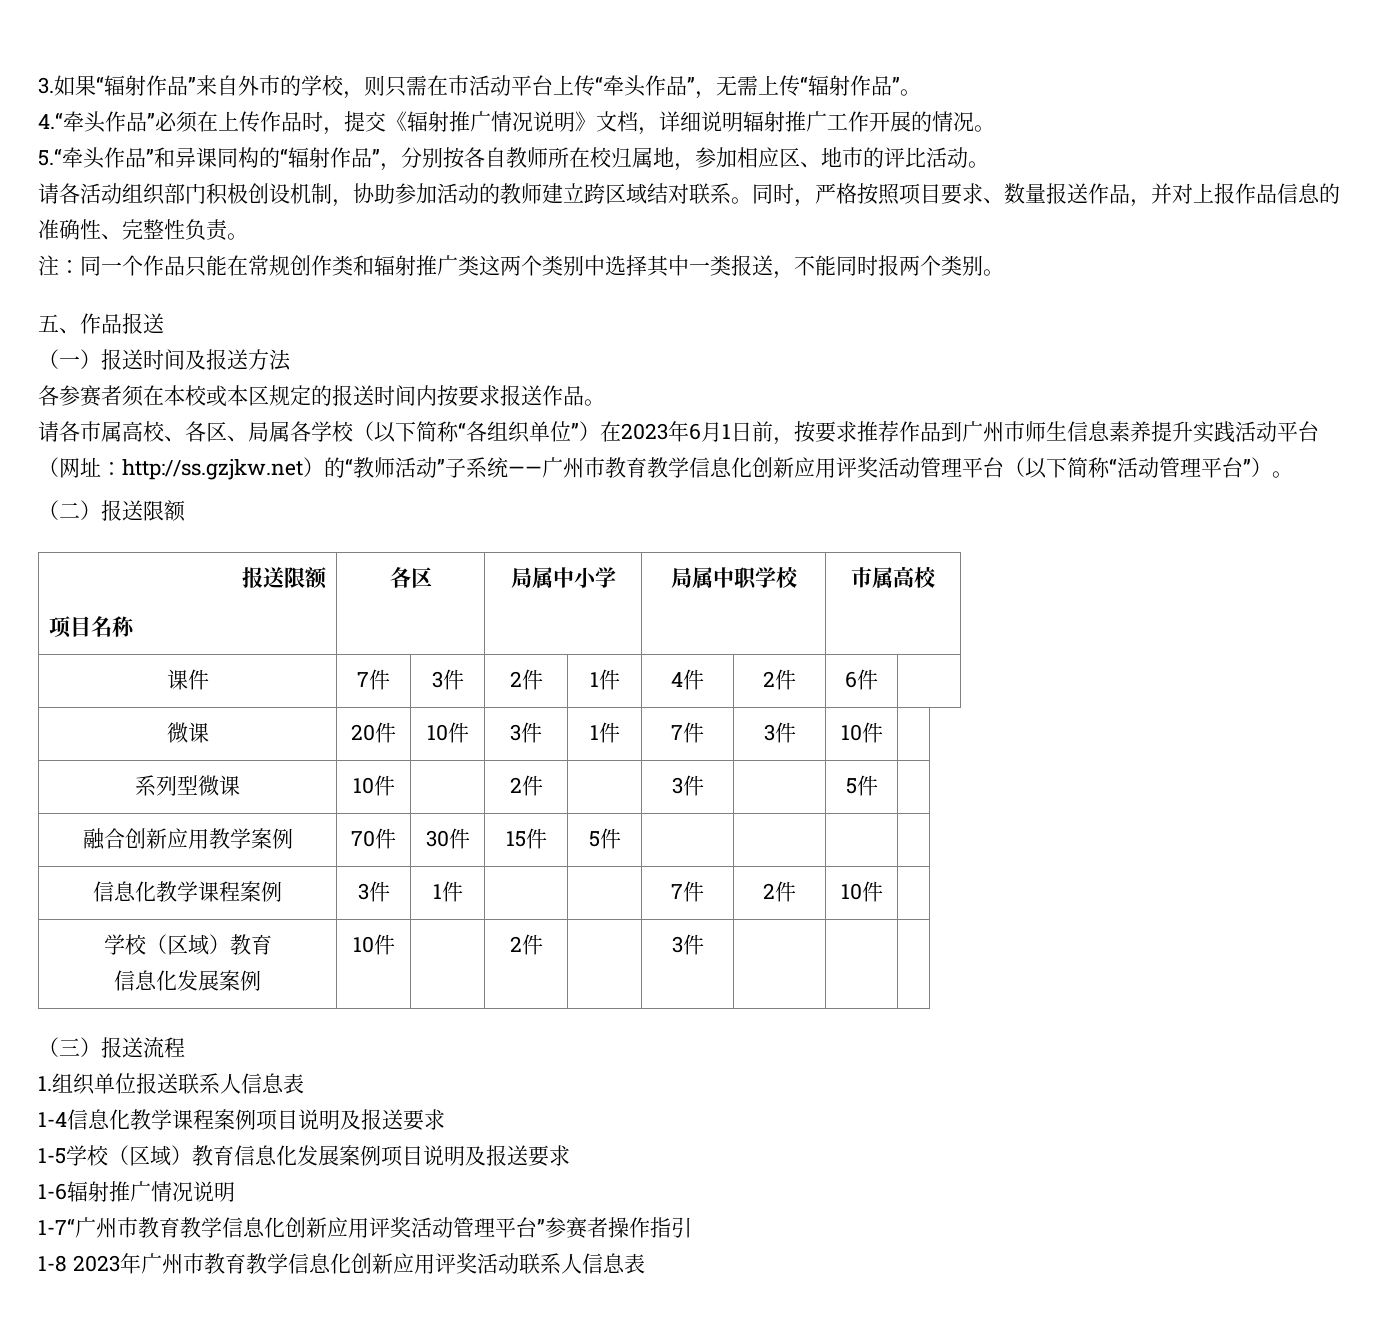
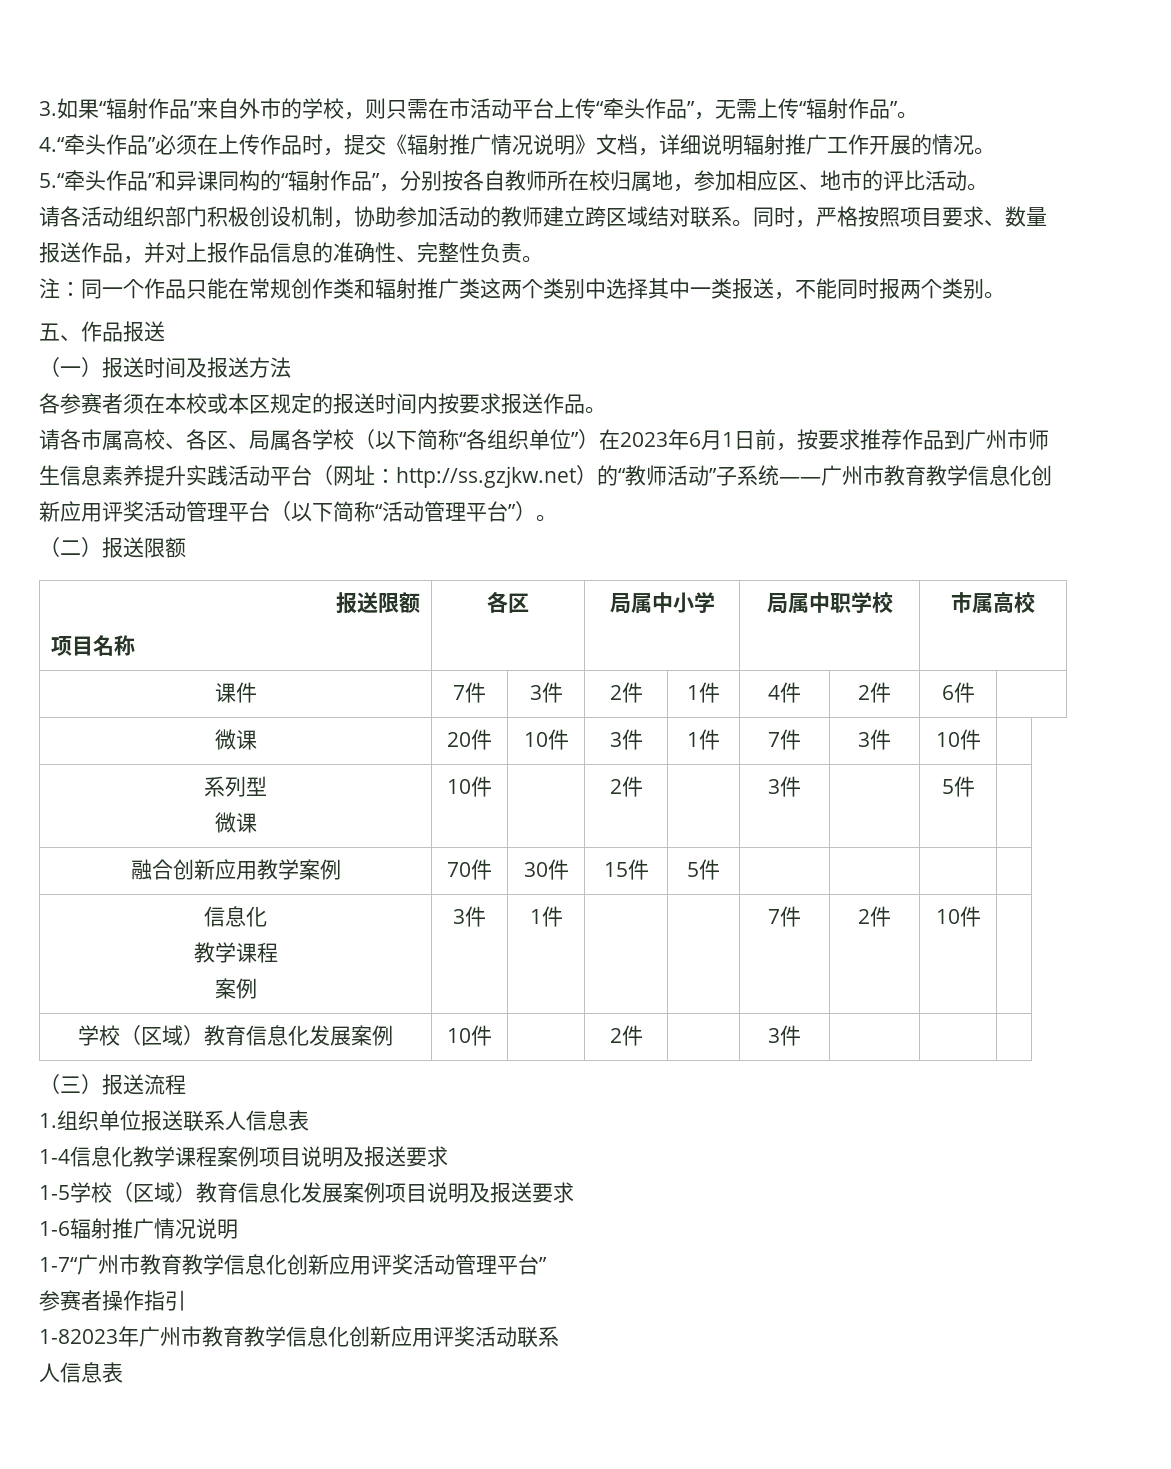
- 系列型微课 | 10件 | | 2件 | | 3件 | | 5件 |
+ 系列型
+ 微课 | 10件 | | 2件 | | 3件 | | 5件 |
  融合创新应用教学案例 | 70件 | 30件 | 15件 | 5件 | | | |
- 信息化教学课程案例 | 3件 | 1件 | | | 7件 | 2件 | 10件 |
- 学校（区域）教育
- 信息化发展案例 | 10件 | | 2件 | | 3件 | | |
+ 信息化
+ 教学课程
+ 案例 | 3件 | 1件 | | | 7件 | 2件 | 10件 |
+ 学校（区域）教育信息化发展案例 | 10件 | | 2件 | | 3件 | | |
- 1-7“广州市教育教学信息化创新应用评奖活动管理平台”参赛者操作指引
+ 1-7“广州市教育教学信息化创新应用评奖活动管理平台”
+ 参赛者操作指引
- 1-8 2023年广州市教育教学信息化创新应用评奖活动联系人信息表
+ 1-82023年广州市教育教学信息化创新应用评奖活动联系
+ 人信息表

